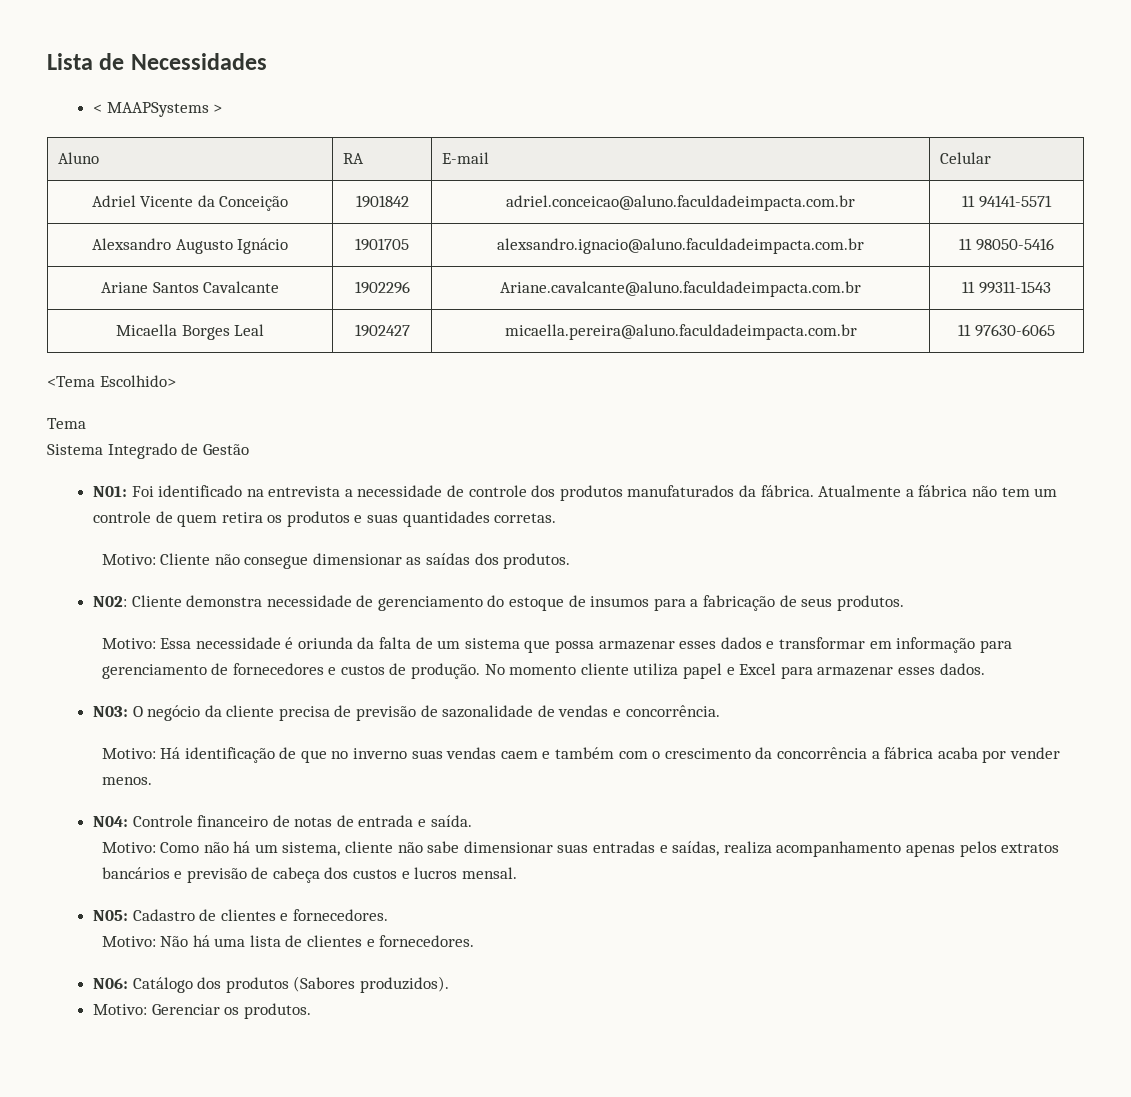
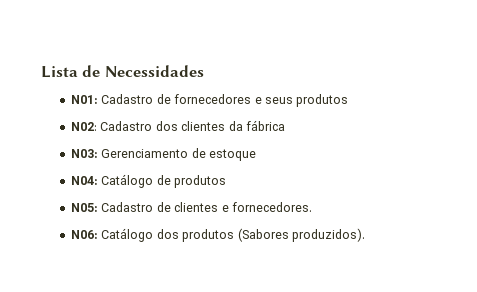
- < MAAPSystems >
- Aluno | RA | E-mail | Celular
- Adriel Vicente da Conceição | 1901842 | adriel.conceicao@aluno.faculdadeimpacta.com.br | 11 94141-5571
- Alexsandro Augusto Ignácio | 1901705 | alexsandro.ignacio@aluno.faculdadeimpacta.com.br | 11 98050-5416
- Ariane Santos Cavalcante | 1902296 | Ariane.cavalcante@aluno.faculdadeimpacta.com.br | 11 99311-1543
- Micaella Borges Leal | 1902427 | micaella.pereira@aluno.faculdadeimpacta.com.br | 11 97630-6065
- <Tema Escolhido>
- Tema
- Sistema Integrado de Gestão
- N01: Foi identificado na entrevista a necessidade de controle dos produtos manufaturados da fábrica. Atualmente a fábrica não tem um controle de quem retira os produtos e suas quantidades corretas.
- Motivo: Cliente não consegue dimensionar as saídas dos produtos.
- N02: Cliente demonstra necessidade de gerenciamento do estoque de insumos para a fabricação de seus produtos.
- Motivo: Essa necessidade é oriunda da falta de um sistema que possa armazenar esses dados e transformar em informação para gerenciamento de fornecedores e custos de produção. No momento cliente utiliza papel e Excel para armazenar esses dados.
- N03: O negócio da cliente precisa de previsão de sazonalidade de vendas e concorrência.
- Motivo: Há identificação de que no inverno suas vendas caem e também com o crescimento da concorrência a fábrica acaba por vender menos.
- N04: Controle financeiro de notas de entrada e saída.
- Motivo: Como não há um sistema, cliente não sabe dimensionar suas entradas e saídas, realiza acompanhamento apenas pelos extratos bancários e previsão de cabeça dos custos e lucros mensal.
+ N01: Cadastro de fornecedores e seus produtos
+ N02: Cadastro dos clientes da fábrica
+ N03: Gerenciamento de estoque
+ N04: Catálogo de produtos
- Motivo: Não há uma lista de clientes e fornecedores.
- Motivo: Gerenciar os produtos.

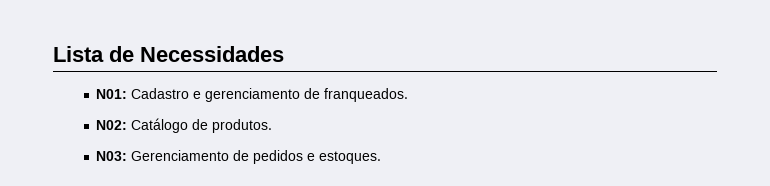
- N01: Cadastro de fornecedores e seus produtos
- N02: Cadastro dos clientes da fábrica
- N03: Gerenciamento de estoque
- N04: Catálogo de produtos
- N05: Cadastro de clientes e fornecedores.
- N06: Catálogo dos produtos (Sabores produzidos).
+ N01: Cadastro e gerenciamento de franqueados.
+ N02: Catálogo de produtos.
+ N03: Gerenciamento de pedidos e estoques.

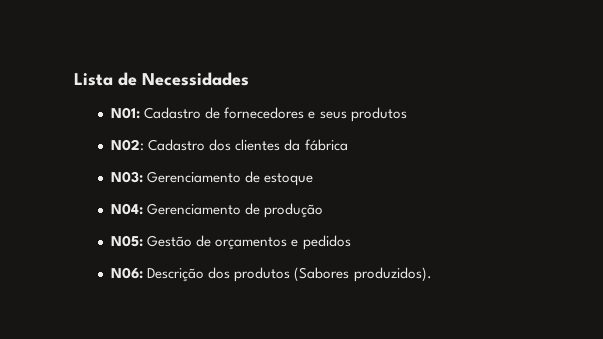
- N01: Cadastro e gerenciamento de franqueados.
- N02: Catálogo de produtos.
- N03: Gerenciamento de pedidos e estoques.
+ N01: Cadastro de fornecedores e seus produtos
+ N02: Cadastro dos clientes da fábrica
+ N03: Gerenciamento de estoque
+ N04: Gerenciamento de produção
+ N05: Gestão de orçamentos e pedidos
+ N06: Descrição dos produtos (Sabores produzidos).

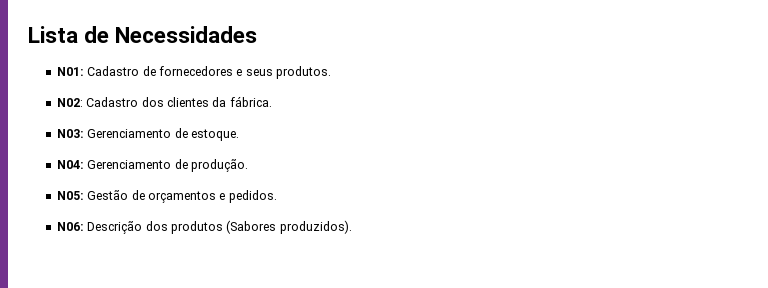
- N01: Cadastro de fornecedores e seus produtos
+ N01: Cadastro de fornecedores e seus produtos.
- N02: Cadastro dos clientes da fábrica
+ N02: Cadastro dos clientes da fábrica.
- N03: Gerenciamento de estoque
+ N03: Gerenciamento de estoque.
- N04: Gerenciamento de produção
+ N04: Gerenciamento de produção.
- N05: Gestão de orçamentos e pedidos
+ N05: Gestão de orçamentos e pedidos.

